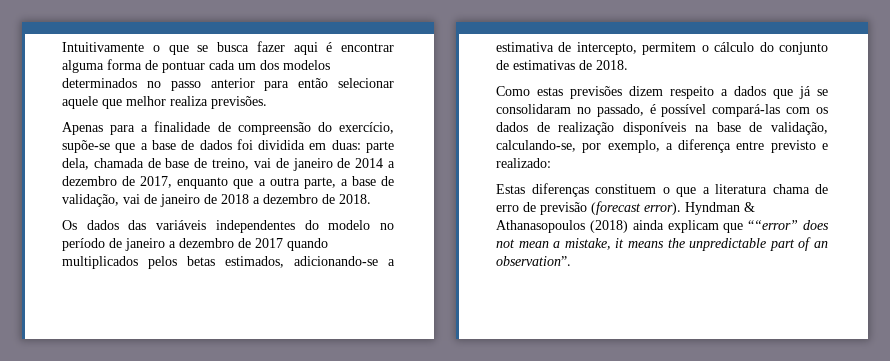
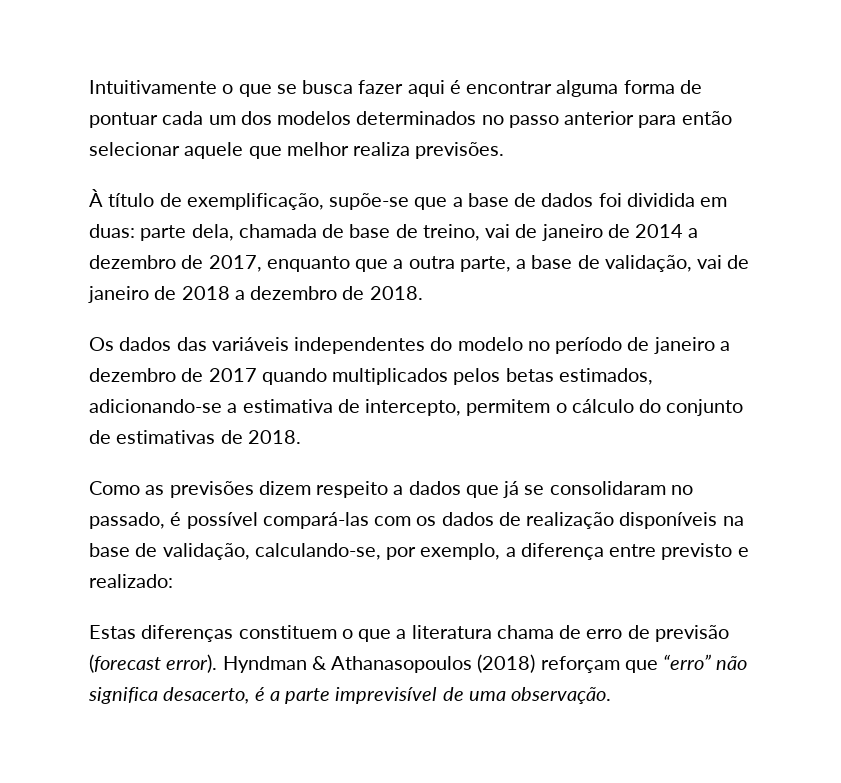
- Apenas para a finalidade de compreensão do exercício, supõe-se que a base de dados foi dividida em duas: parte dela, chamada de base de treino, vai de janeiro de 2014 a dezembro de 2017, enquanto que a outra parte, a base de validação, vai de janeiro de 2018 a dezembro de 2018.
+ À título de exemplificação, supõe-se que a base de dados foi dividida em duas: parte dela, chamada de base de treino, vai de janeiro de 2014 a dezembro de 2017, enquanto que a outra parte, a base de validação, vai de janeiro de 2018 a dezembro de 2018.
- Como estas previsões dizem respeito a dados que já se consolidaram no passado, é possível compará-las com os dados de realização disponíveis na base de validação, calculando-se, por exemplo, a diferença entre previsto e realizado:
+ Como as previsões dizem respeito a dados que já se consolidaram no passado, é possível compará-las com os dados de realização disponíveis na base de validação, calculando-se, por exemplo, a diferença entre previsto e realizado:
- Hyndman & Athanasopoulos (2018) ainda explicam que ““error” does not mean a mistake, it means the unpredictable part of an observation”.
+ Hyndman & Athanasopoulos (2018) reforçam que “erro” não significa desacerto, é a parte imprevisível de uma observação.

